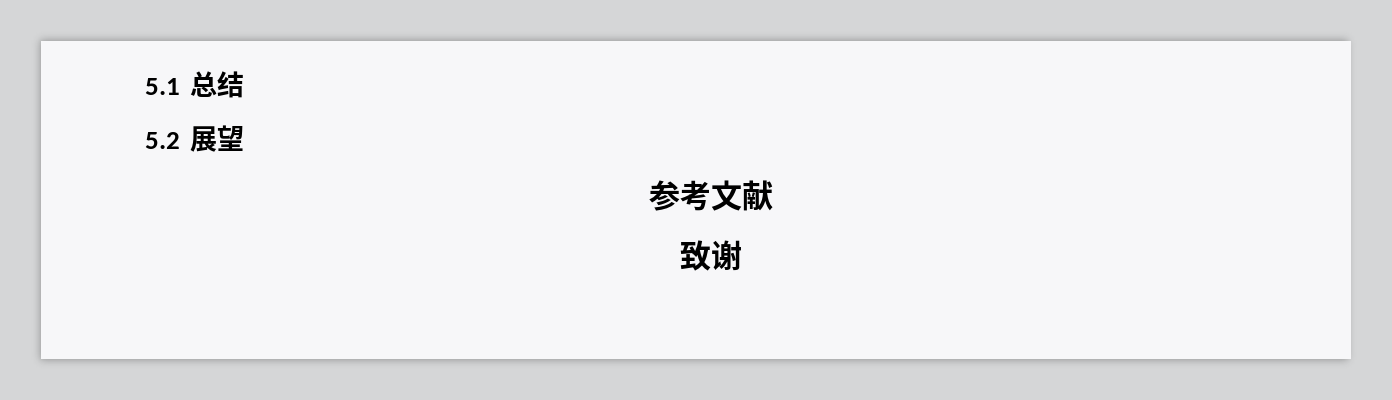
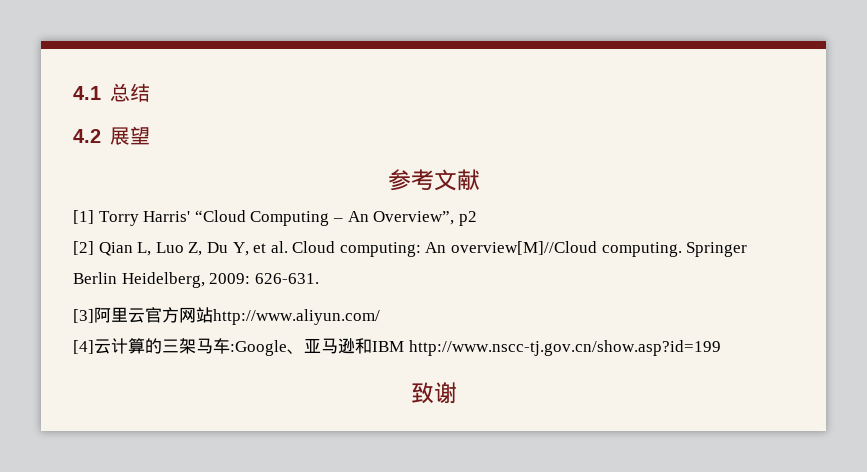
- 5.1总结
+ 4.1总结
- 5.2展望
+ 4.2展望
+ [1] Torry Harris' “Cloud Computing – An Overview”, p2
+ [2] Qian L, Luo Z, Du Y, et al. Cloud computing: An overview[M]//Cloud computing. Springer Berlin Heidelberg, 2009: 626-631.
+ [3]阿里云官方网站http://www.aliyun.com/
+ [4]云计算的三架马车:Google、亚马逊和IBM http://www.nscc-tj.gov.cn/show.asp?id=199

